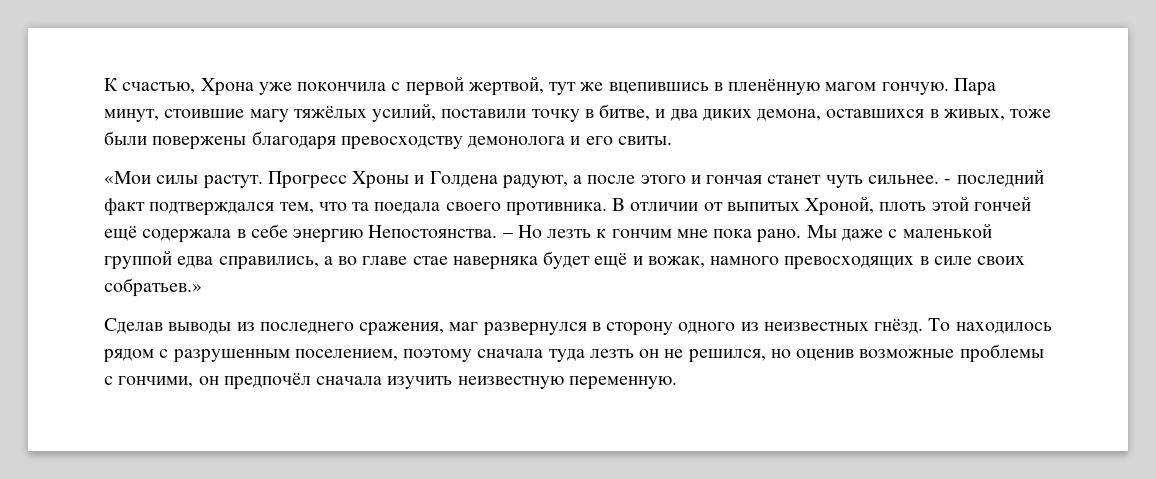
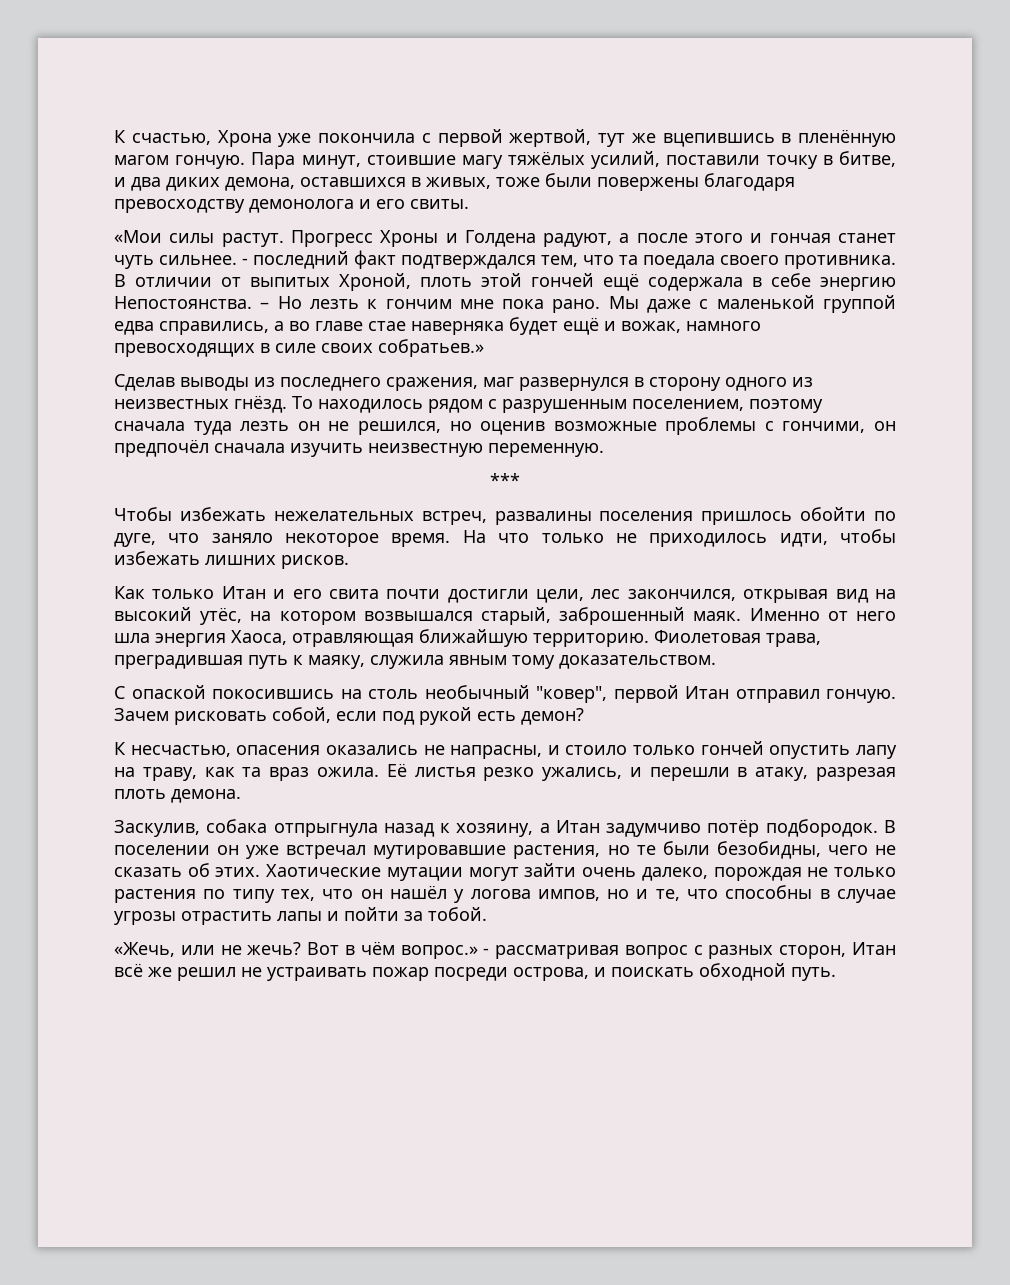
+ ***
+ Чтобы избежать нежелательных встреч, развалины поселения пришлось обойти по дуге, что заняло некоторое время. На что только не приходилось идти, чтобы избежать лишних рисков.
+ Как только Итан и его свита почти достигли цели, лес закончился, открывая вид на высокий утёс, на котором возвышался старый, заброшенный маяк. Именно от него шла энергия Хаоса, отравляющая ближайшую территорию. Фиолетовая трава, преградившая путь к маяку, служила явным тому доказательством.
+ С опаской покосившись на столь необычный "ковер", первой Итан отправил гончую. Зачем рисковать собой, если под рукой есть демон?
+ К несчастью, опасения оказались не напрасны, и стоило только гончей опустить лапу на траву, как та враз ожила. Её листья резко ужались, и перешли в атаку, разрезая плоть демона.
+ Заскулив, собака отпрыгнула назад к хозяину, а Итан задумчиво потёр подбородок. В поселении он уже встречал мутировавшие растения, но те были безобидны, чего не сказать об этих. Хаотические мутации могут зайти очень далеко, порождая не только растения по типу тех, что он нашёл у логова импов, но и те, что способны в случае угрозы отрастить лапы и пойти за тобой.
+ «Жечь, или не жечь? Вот в чём вопрос.» - рассматривая вопрос с разных сторон, Итан всё же решил не устраивать пожар посреди острова, и поискать обходной путь.

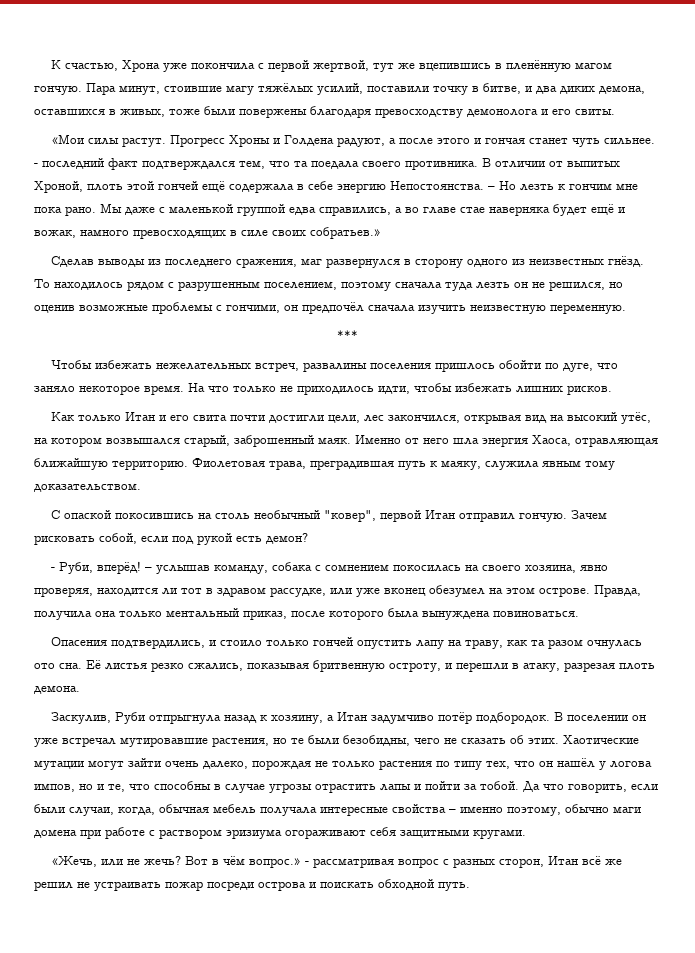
- К несчастью, опасения оказались не напрасны, и стоило только гончей опустить лапу на траву, как та враз ожила. Её листья резко ужались, и перешли в атаку, разрезая плоть демона.
+ - Руби, вперёд! – услышав команду, собака с сомнением покосилась на своего хозяина, явно проверяя, находится ли тот в здравом рассудке, или уже вконец обезумел на этом острове. Правда, получила она только ментальный приказ, после которого была вынуждена повиноваться.
+ Опасения подтвердились, и стоило только гончей опустить лапу на траву, как та разом очнулась ото сна. Её листья резко сжались, показывая бритвенную остроту, и перешли в атаку, разрезая плоть демона.
- Заскулив, собака отпрыгнула назад к хозяину, а Итан задумчиво потёр подбородок.
+ Заскулив, Руби отпрыгнула назад к хозяину, а Итан задумчиво потёр подбородок.
+ Да что говорить, если были случаи, когда, обычная мебель получала интересные свойства – именно поэтому, обычно маги домена при работе с раствором эризиума огораживают себя защитными кругами.
- - рассматривая вопрос с разных сторон, Итан всё же решил не устраивать пожар посреди острова, и поискать обходной путь.
+ - рассматривая вопрос с разных сторон, Итан всё же решил не устраивать пожар посреди острова и поискать обходной путь.

